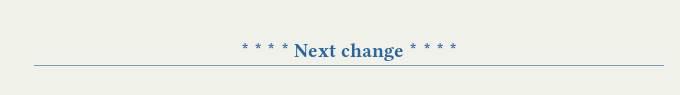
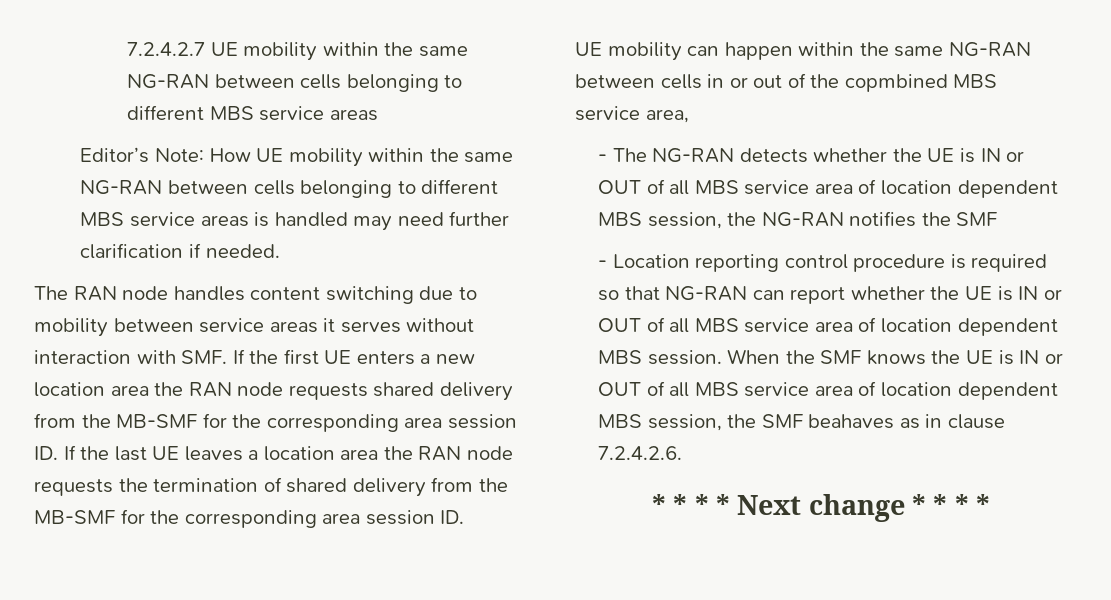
+ 7.2.4.2.7 UE mobility within the same NG-RAN between cells belonging to different MBS service areas
+ Editor’s Note: How UE mobility within the same NG-RAN between cells belonging to different MBS service areas is handled may need further clarification if needed.
+ The RAN node handles content switching due to mobility between service areas it serves without interaction with SMF. If the first UE enters a new location area the RAN node requests shared delivery from the MB-SMF for the corresponding area session ID. If the last UE leaves a location area the RAN node requests the termination of shared delivery from the MB-SMF for the corresponding area session ID.
+ UE mobility can happen within the same NG-RAN between cells in or out of the copmbined MBS service area,
+ - The NG-RAN detects whether the UE is IN or OUT of all MBS service area of location dependent MBS session, the NG-RAN notifies the SMF
+ - Location reporting control procedure is required so that NG-RAN can report whether the UE is IN or OUT of all MBS service area of location dependent MBS session. When the SMF knows the UE is IN or OUT of all MBS service area of location dependent MBS session, the SMF beahaves as in clause 7.2.4.2.6.

